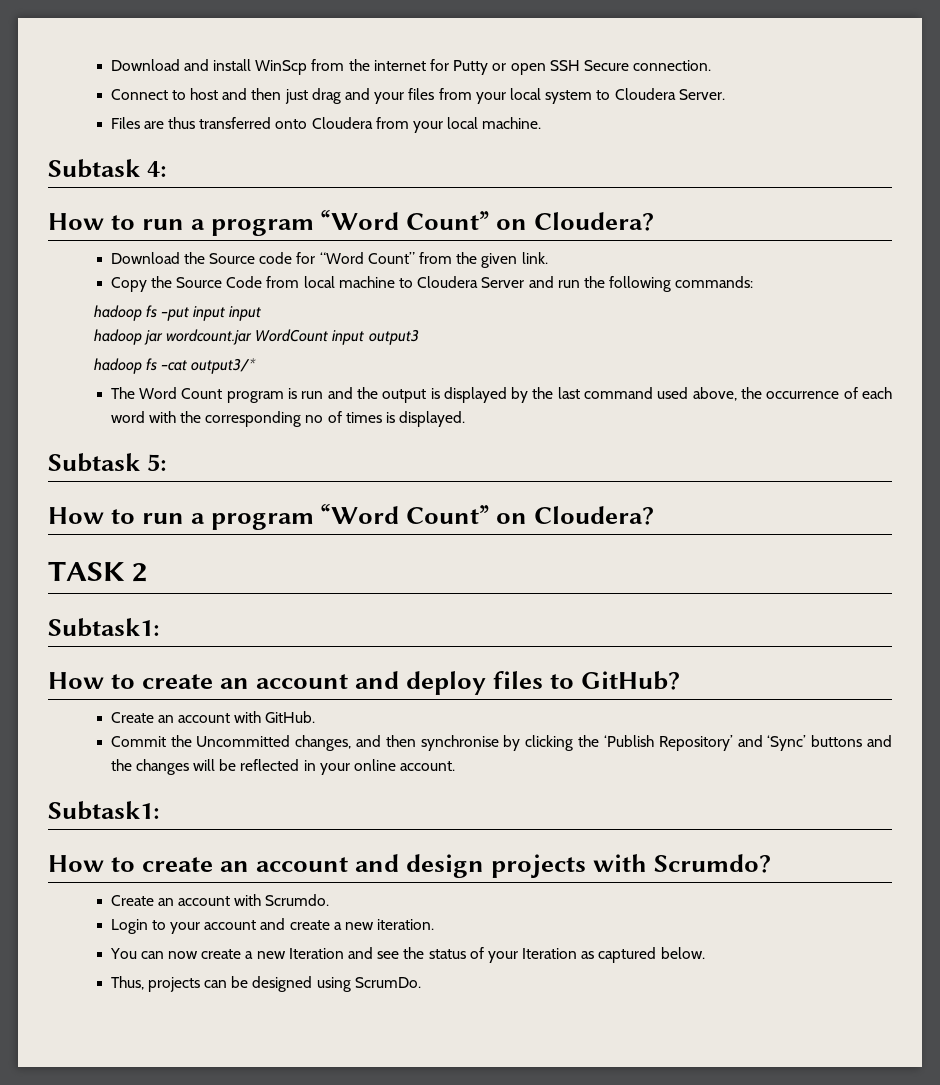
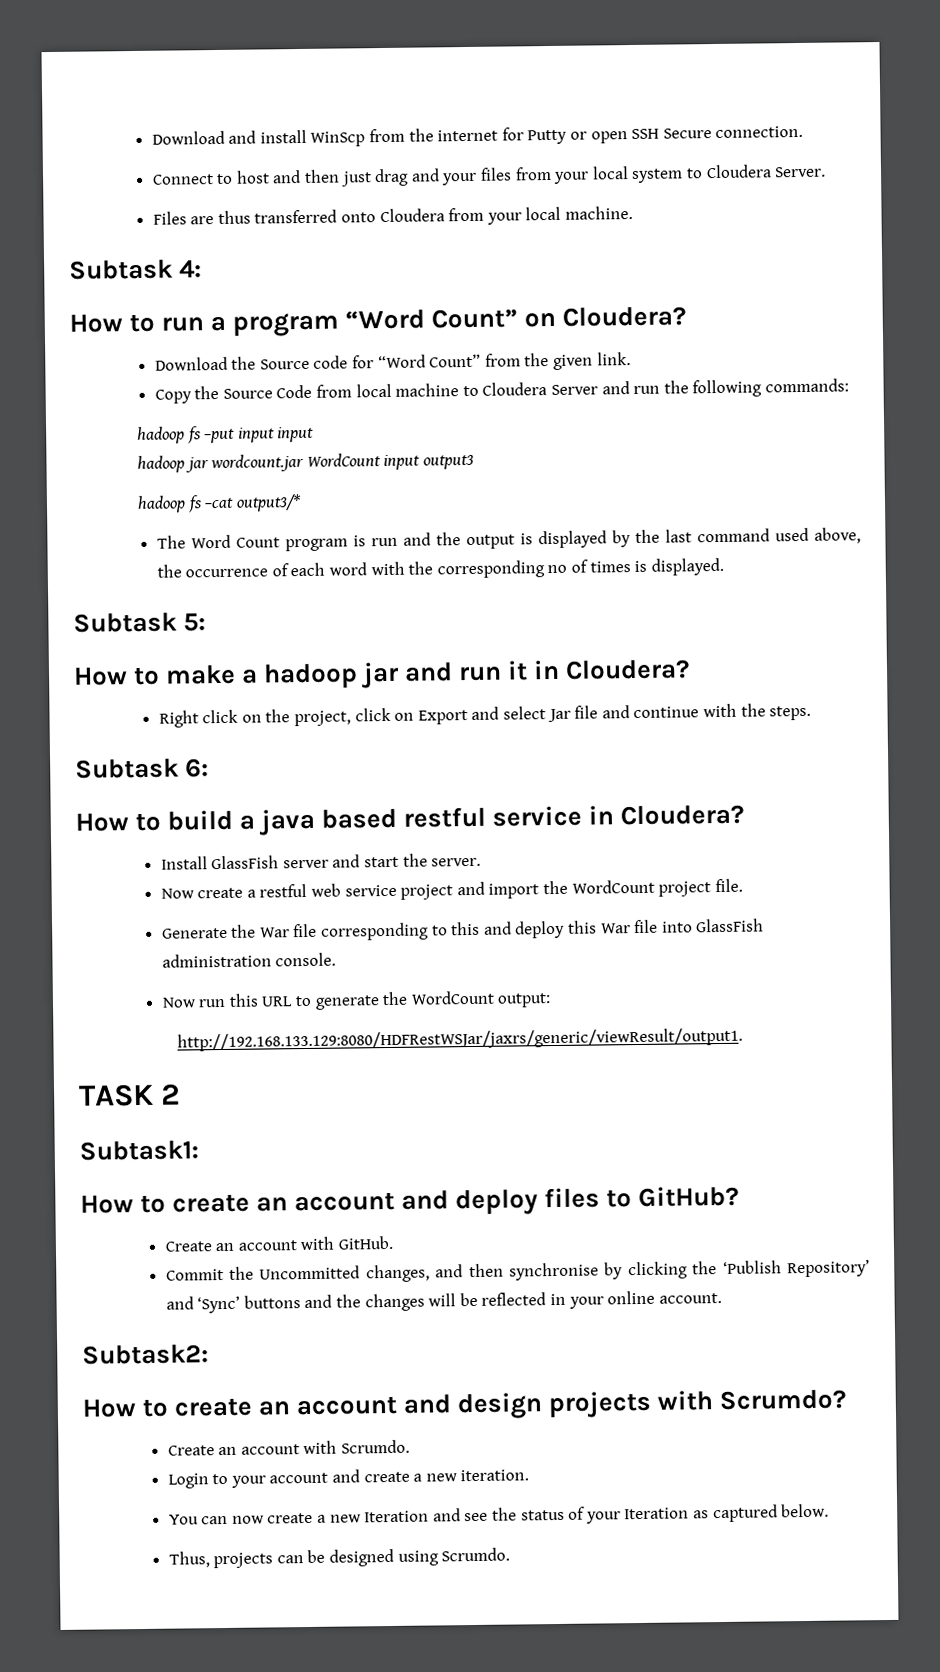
  Subtask 5:
- How to run a program “Word Count” on Cloudera?
+ How to make a hadoop jar and run it in Cloudera?
+ Right click on the project, click on Export and select Jar file and continue with the steps.
+ Subtask 6:
+ How to build a java based restful service in Cloudera?
+ Install GlassFish server and start the server.
+ Now create a restful web service project and import the WordCount project file.
+ Generate the War file corresponding to this and deploy this War file into GlassFish administration console.
+ Now run this URL to generate the WordCount output:
+ http://192.168.133.129:8080/HDFRestWSJar/jaxrs/generic/viewResult/output1.
  Commit the Uncommitted changes, and then synchronise by clicking the ‘Publish Repository’ and ‘Sync’ buttons and the changes will be reflected in your online account.
- Subtask1:
+ Subtask2:
- Thus, projects can be designed using ScrumDo.
+ Thus, projects can be designed using Scrumdo.

